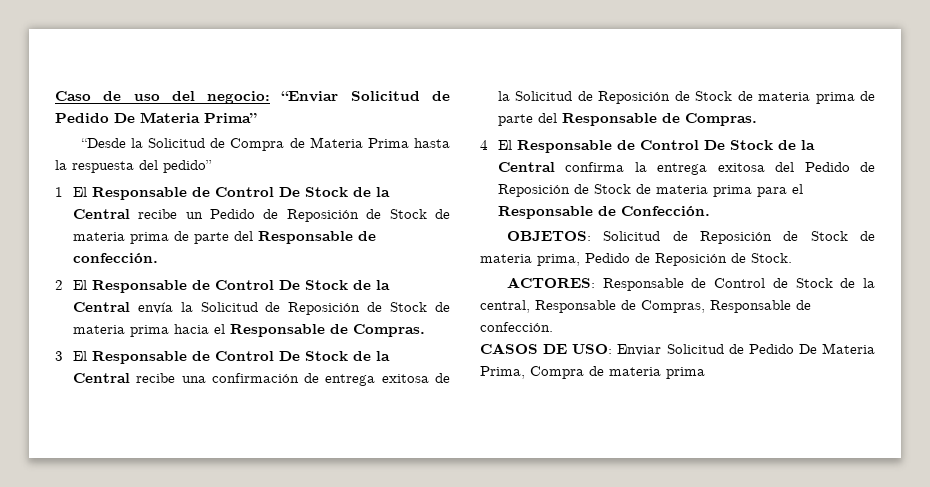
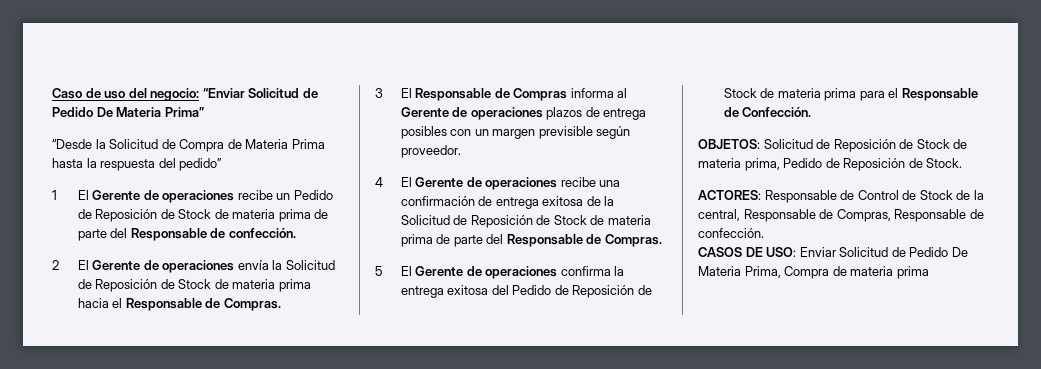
- 1 El Responsable de Control De Stock de la Central recibe un Pedido de Reposición de Stock de materia prima de parte del Responsable de confección.
+ 1 El Gerente de operaciones recibe un Pedido de Reposición de Stock de materia prima de parte del Responsable de confección.
- 2 El Responsable de Control De Stock de la Central envía la Solicitud de Reposición de Stock de materia prima hacia el Responsable de Compras.
+ 2 El Gerente de operaciones envía la Solicitud de Reposición de Stock de materia prima hacia el Responsable de Compras.
- 3 El Responsable de Control De Stock de la Central recibe una confirmación de entrega exitosa de la Solicitud de Reposición de Stock de materia prima de parte del Responsable de Compras.
+ 3 El Responsable de Compras informa al Gerente de operaciones plazos de entrega posibles con un margen previsible según proveedor.
+ 4 El Gerente de operaciones recibe una confirmación de entrega exitosa de la Solicitud de Reposición de Stock de materia prima de parte del Responsable de Compras.
- 4 El Responsable de Control De Stock de la Central confirma la entrega exitosa del Pedido de Reposición de Stock de materia prima para el Responsable de Confección.
+ 5 El Gerente de operaciones confirma la entrega exitosa del Pedido de Reposición de Stock de materia prima para el Responsable de Confección.

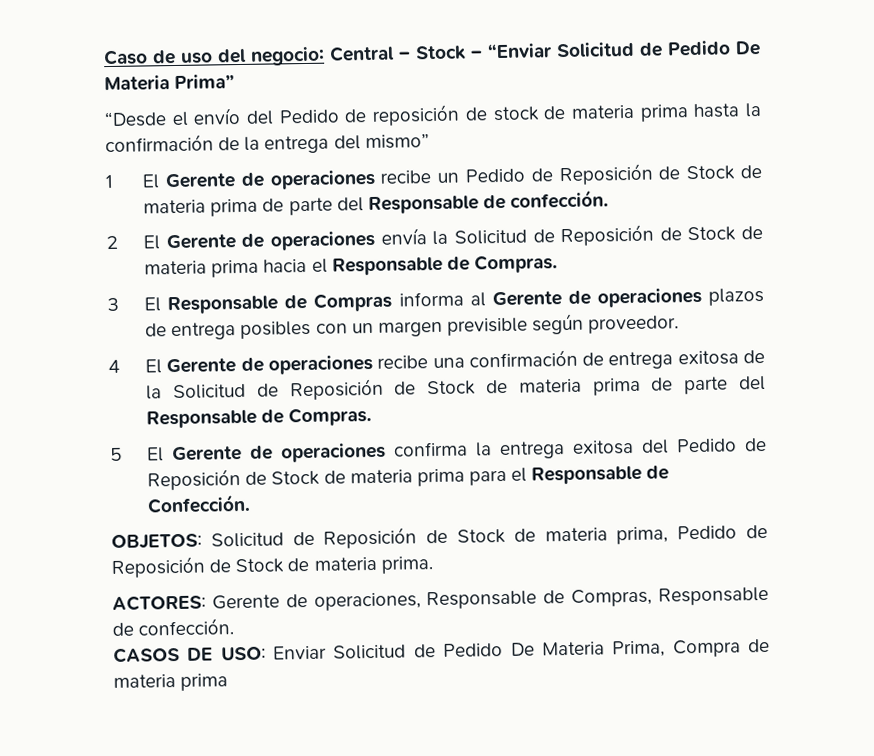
- Caso de uso del negocio: “Enviar Solicitud de Pedido De Materia Prima”
+ Caso de uso del negocio: Central – Stock – “Enviar Solicitud de Pedido De Materia Prima”
- “Desde la Solicitud de Compra de Materia Prima hasta la respuesta del pedido”
+ “Desde el envío del Pedido de reposición de stock de materia prima hasta la confirmación de la entrega del mismo”
- OBJETOS: Solicitud de Reposición de Stock de materia prima, Pedido de Reposición de Stock.
- ACTORES: Responsable de Control de Stock de la central, Responsable de Compras, Responsable de confección.
+ OBJETOS: Solicitud de Reposición de Stock de materia prima, Pedido de Reposición de Stock de materia prima.
+ ACTORES: Gerente de operaciones, Responsable de Compras, Responsable de confección.

